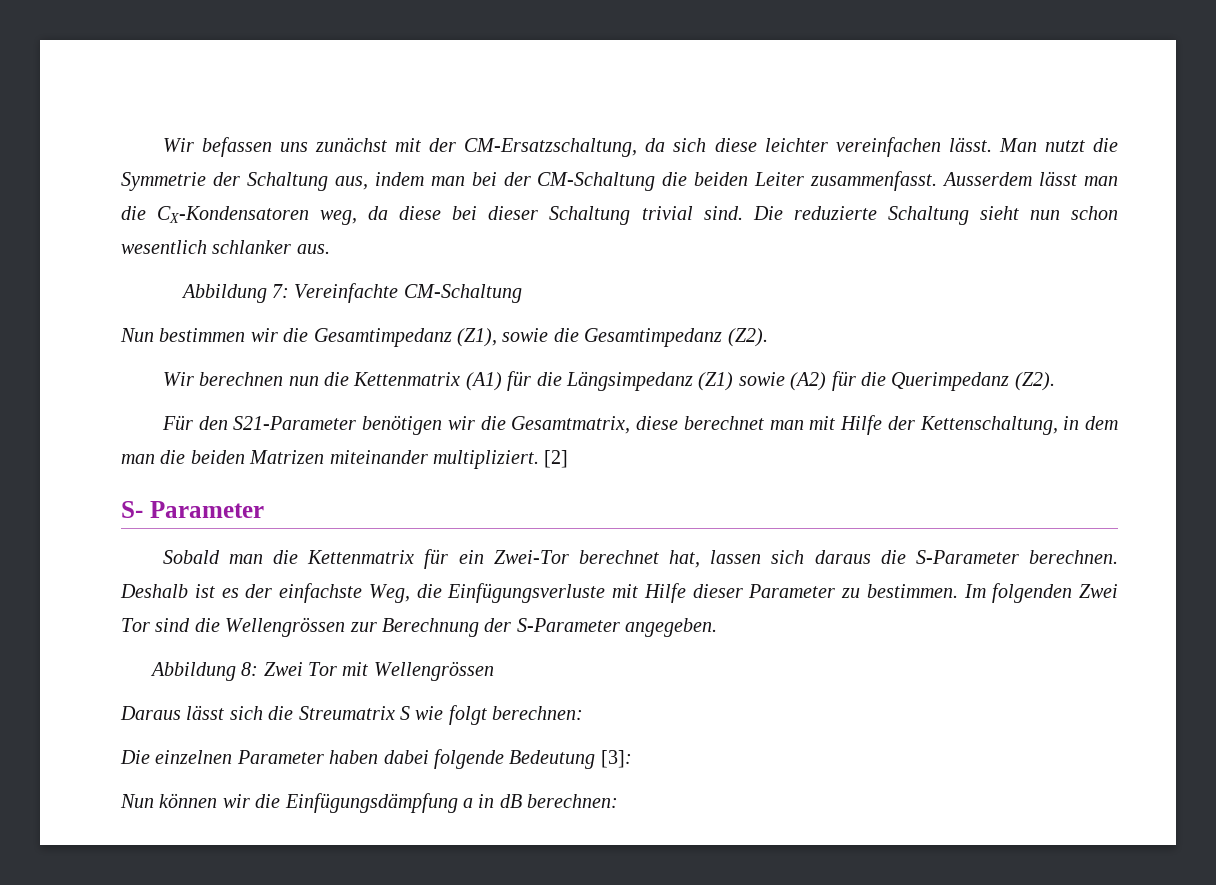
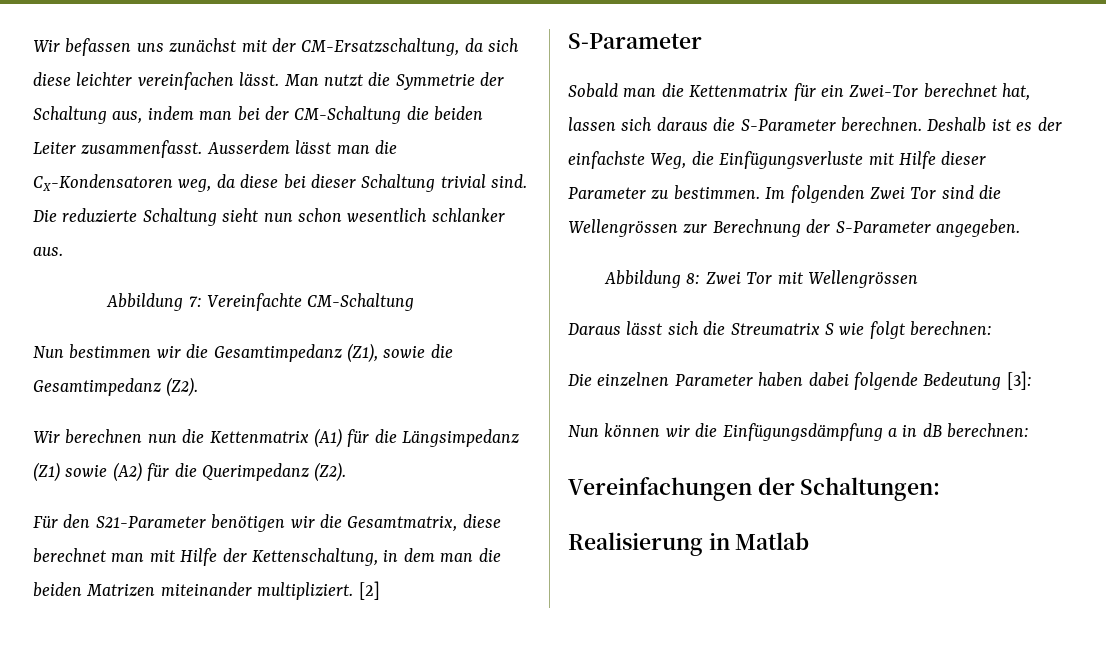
  [2]
- S- Parameter
+ S-Parameter
+ Vereinfachungen der Schaltungen:
+ Realisierung in Matlab

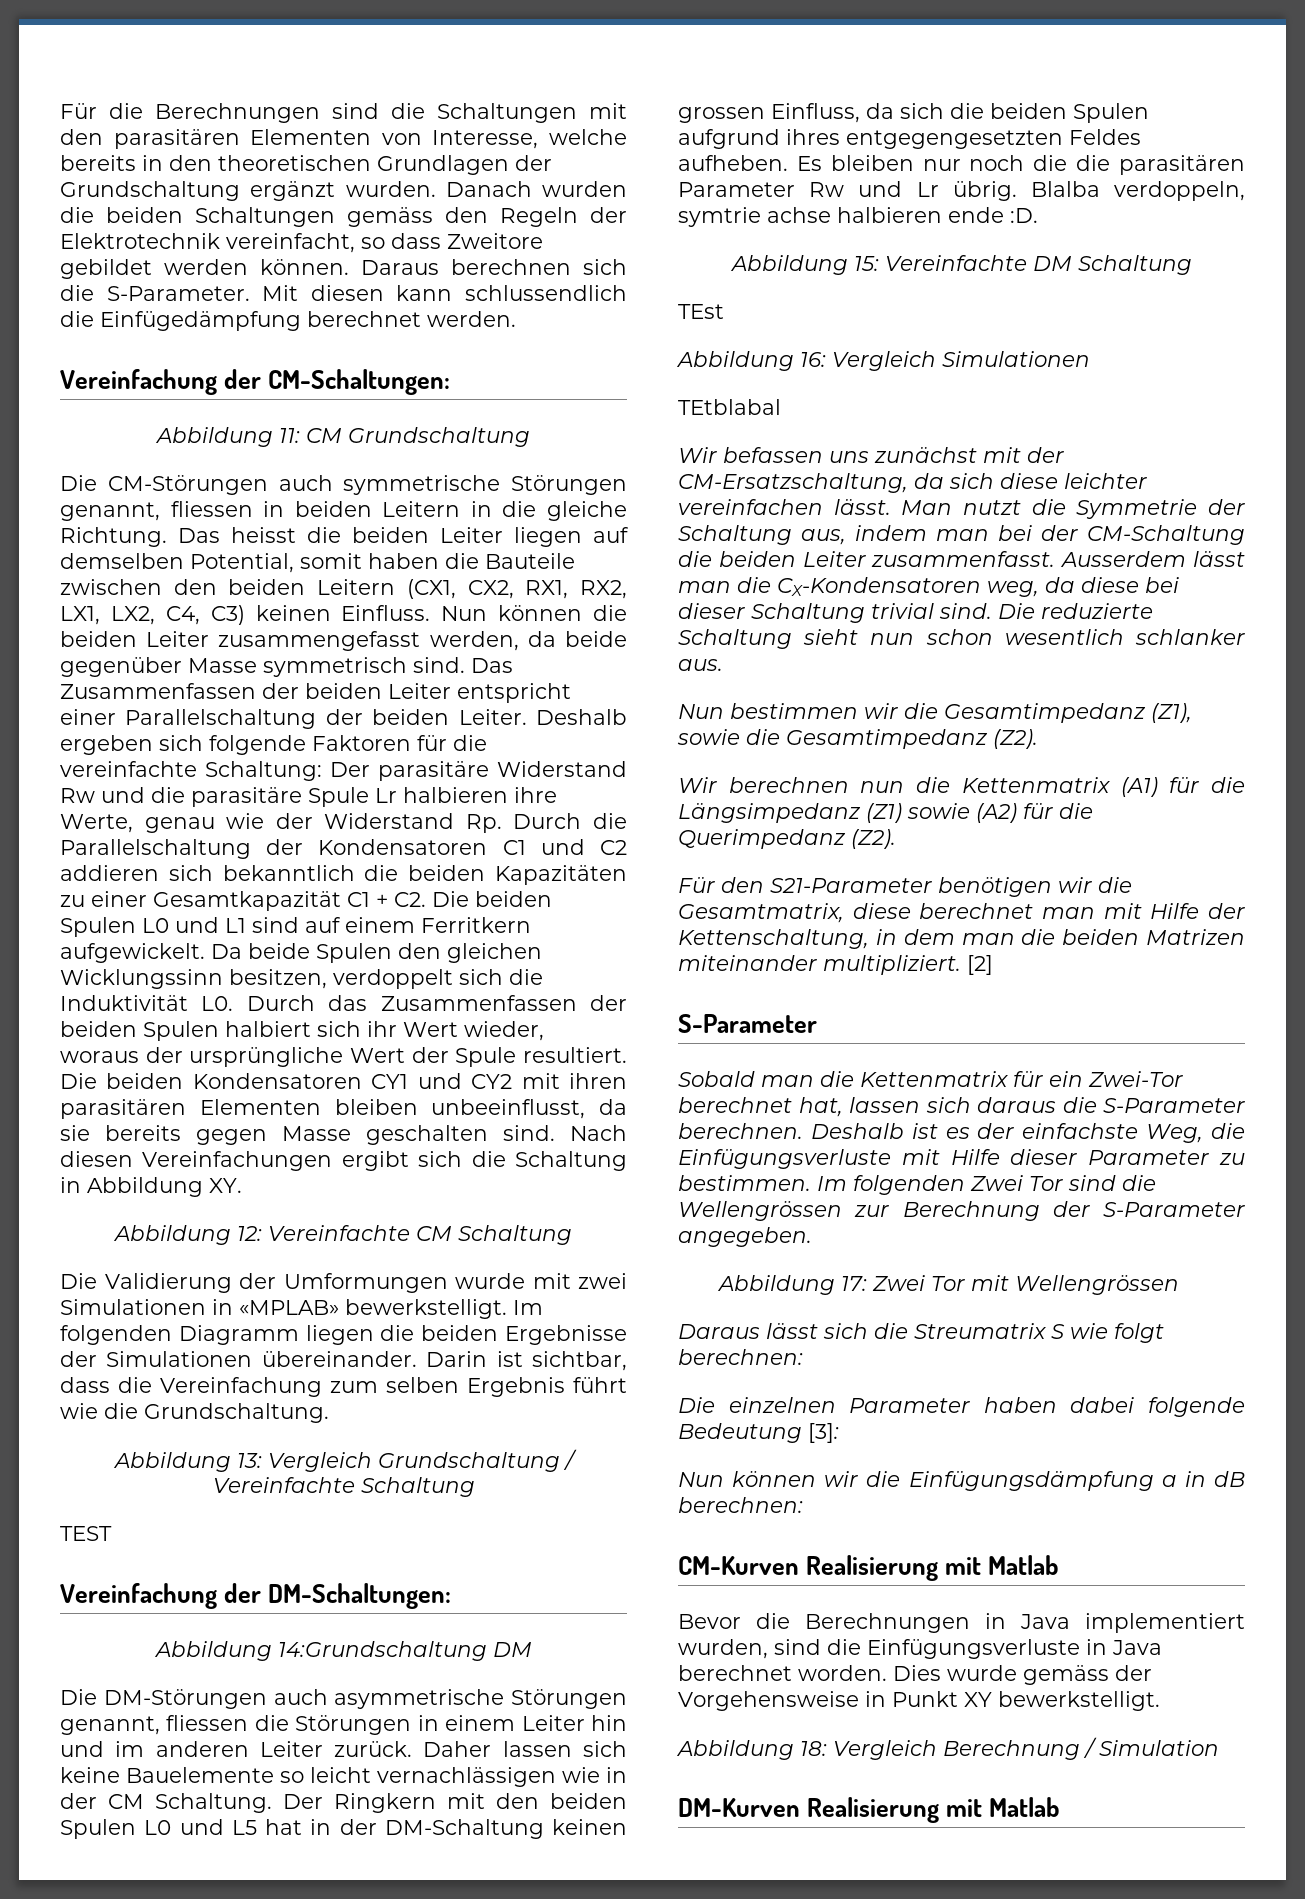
+ Für die Berechnungen sind die Schaltungen mit den parasitären Elementen von Interesse, welche bereits in den theoretischen Grundlagen der Grundschaltung ergänzt wurden. Danach wurden die beiden Schaltungen gemäss den Regeln der Elektrotechnik vereinfacht, so dass Zweitore gebildet werden können. Daraus berechnen sich die S-Parameter. Mit diesen kann schlussendlich die Einfügedämpfung berechnet werden.
+ Vereinfachung der CM-Schaltungen:
+ Abbildung 11: CM Grundschaltung
+ Die CM-Störungen auch symmetrische Störungen genannt, fliessen in beiden Leitern in die gleiche Richtung. Das heisst die beiden Leiter liegen auf demselben Potential, somit haben die Bauteile zwischen den beiden Leitern (CX1, CX2, RX1, RX2, LX1, LX2, C4, C3) keinen Einfluss. Nun können die beiden Leiter zusammengefasst werden, da beide gegenüber Masse symmetrisch sind. Das Zusammenfassen der beiden Leiter entspricht einer Parallelschaltung der beiden Leiter. Deshalb ergeben sich folgende Faktoren für die vereinfachte Schaltung: Der parasitäre Widerstand Rw und die parasitäre Spule Lr halbieren ihre Werte, genau wie der Widerstand Rp. Durch die Parallelschaltung der Kondensatoren C1 und C2 addieren sich bekanntlich die beiden Kapazitäten zu einer Gesamtkapazität C1 + C2. Die beiden Spulen L0 und L1 sind auf einem Ferritkern aufgewickelt. Da beide Spulen den gleichen Wicklungssinn besitzen, verdoppelt sich die Induktivität L0. Durch das Zusammenfassen der beiden Spulen halbiert sich ihr Wert wieder, woraus der ursprüngliche Wert der Spule resultiert. Die beiden Kondensatoren CY1 und CY2 mit ihren parasitären Elementen bleiben unbeeinflusst, da sie bereits gegen Masse geschalten sind. Nach diesen Vereinfachungen ergibt sich die Schaltung in Abbildung XY.
+ Abbildung 12: Vereinfachte CM Schaltung
+ Die Validierung der Umformungen wurde mit zwei Simulationen in «MPLAB» bewerkstelligt. Im folgenden Diagramm liegen die beiden Ergebnisse der Simulationen übereinander. Darin ist sichtbar, dass die Vereinfachung zum selben Ergebnis führt wie die Grundschaltung.
+ Abbildung 13: Vergleich Grundschaltung / Vereinfachte Schaltung
+ TEST
+ Vereinfachung der DM-Schaltungen:
+ Abbildung 14:Grundschaltung DM
+ Die DM-Störungen auch asymmetrische Störungen genannt, fliessen die Störungen in einem Leiter hin und im anderen Leiter zurück. Daher lassen sich keine Bauelemente so leicht vernachlässigen wie in der CM Schaltung. Der Ringkern mit den beiden Spulen L0 und L5 hat in der DM-Schaltung keinen grossen Einfluss, da sich die beiden Spulen aufgrund ihres entgegengesetzten Feldes aufheben. Es bleiben nur noch die die parasitären Parameter Rw und Lr übrig. Blalba verdoppeln, symtrie achse halbieren ende :D.
+ Abbildung 15: Vereinfachte DM Schaltung
+ TEst
+ Abbildung 16: Vergleich Simulationen
+ TEtblabal
- Abbildung 7: Vereinfachte CM-Schaltung
- Abbildung 8: Zwei Tor mit Wellengrössen
+ Abbildung 17: Zwei Tor mit Wellengrössen
- Vereinfachungen der Schaltungen:
- Realisierung in Matlab
+ CM-Kurven Realisierung mit Matlab
+ Bevor die Berechnungen in Java implementiert wurden, sind die Einfügungsverluste in Java berechnet worden. Dies wurde gemäss der Vorgehensweise in Punkt XY bewerkstelligt.
+ Abbildung 18: Vergleich Berechnung / Simulation
+ DM-Kurven Realisierung mit Matlab

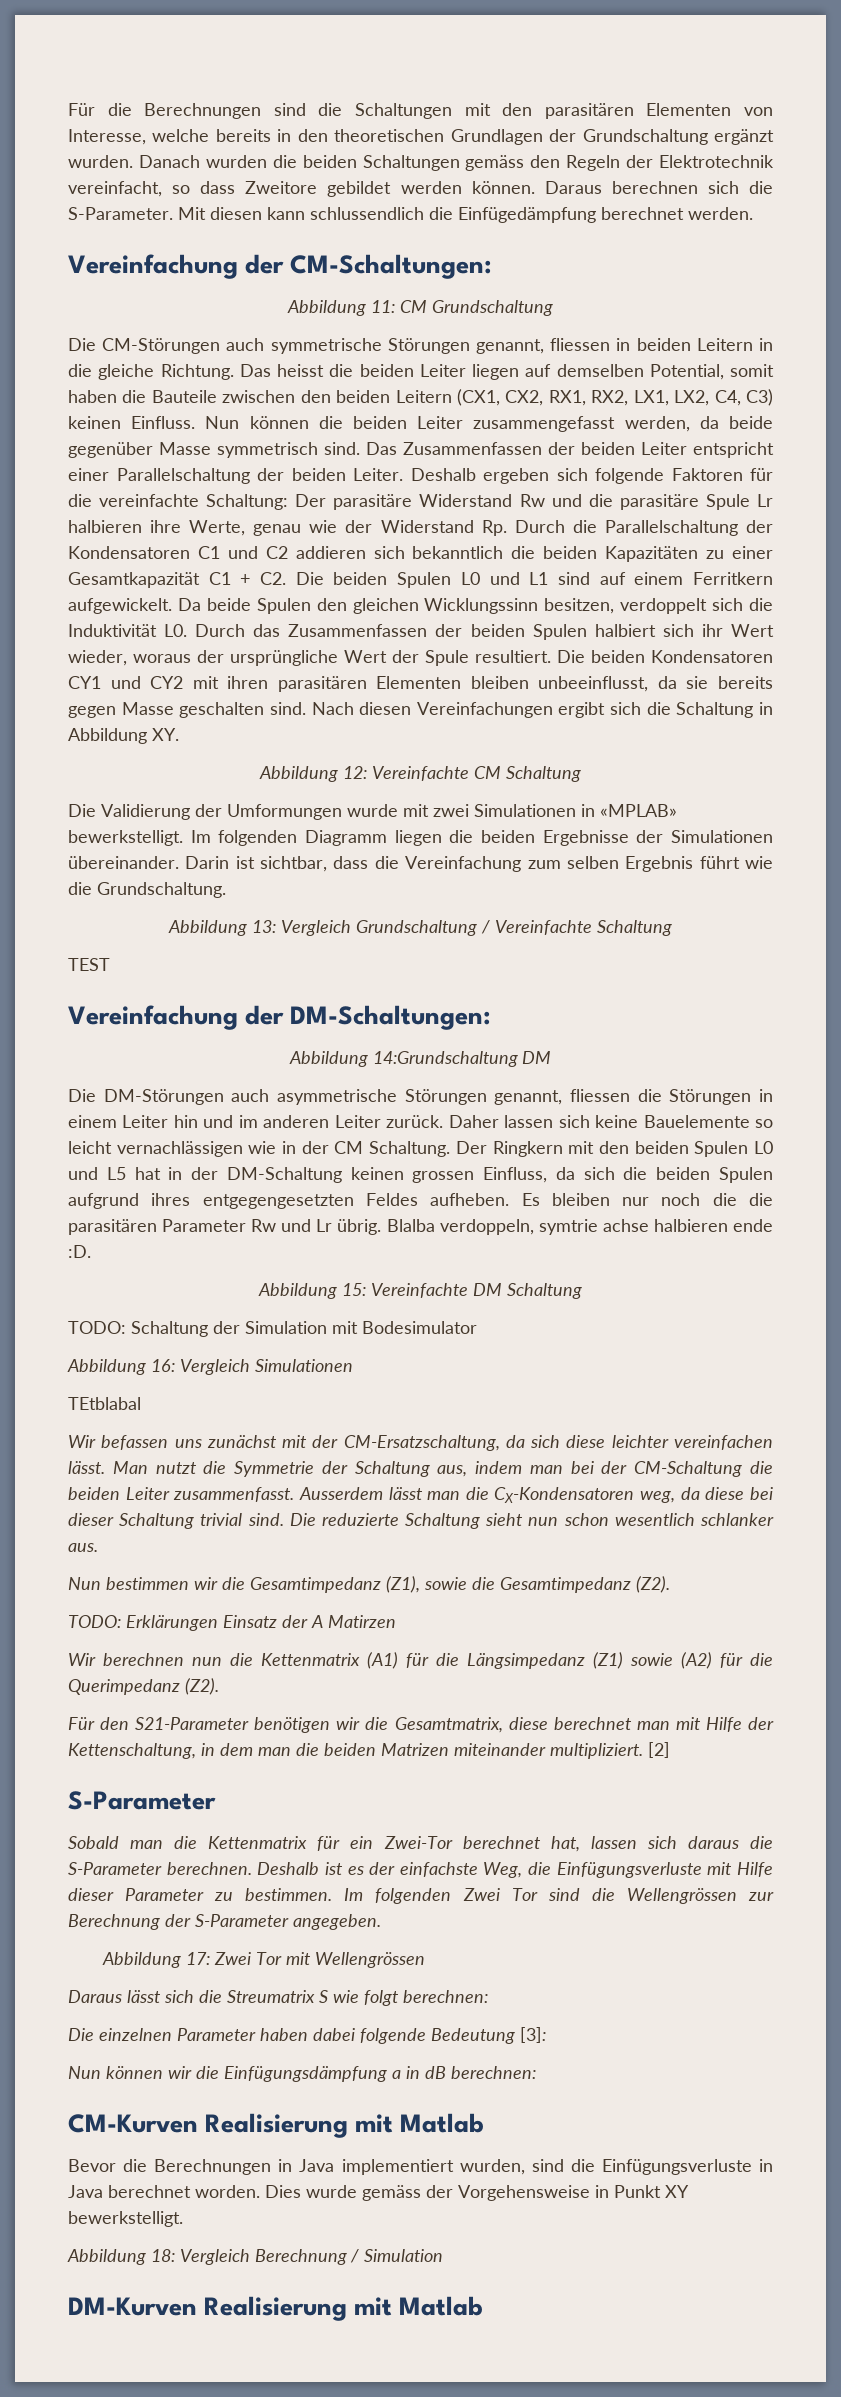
- TEst
+ TODO: Schaltung der Simulation mit Bodesimulator
+ TODO: Erklärungen Einsatz der A Matirzen

